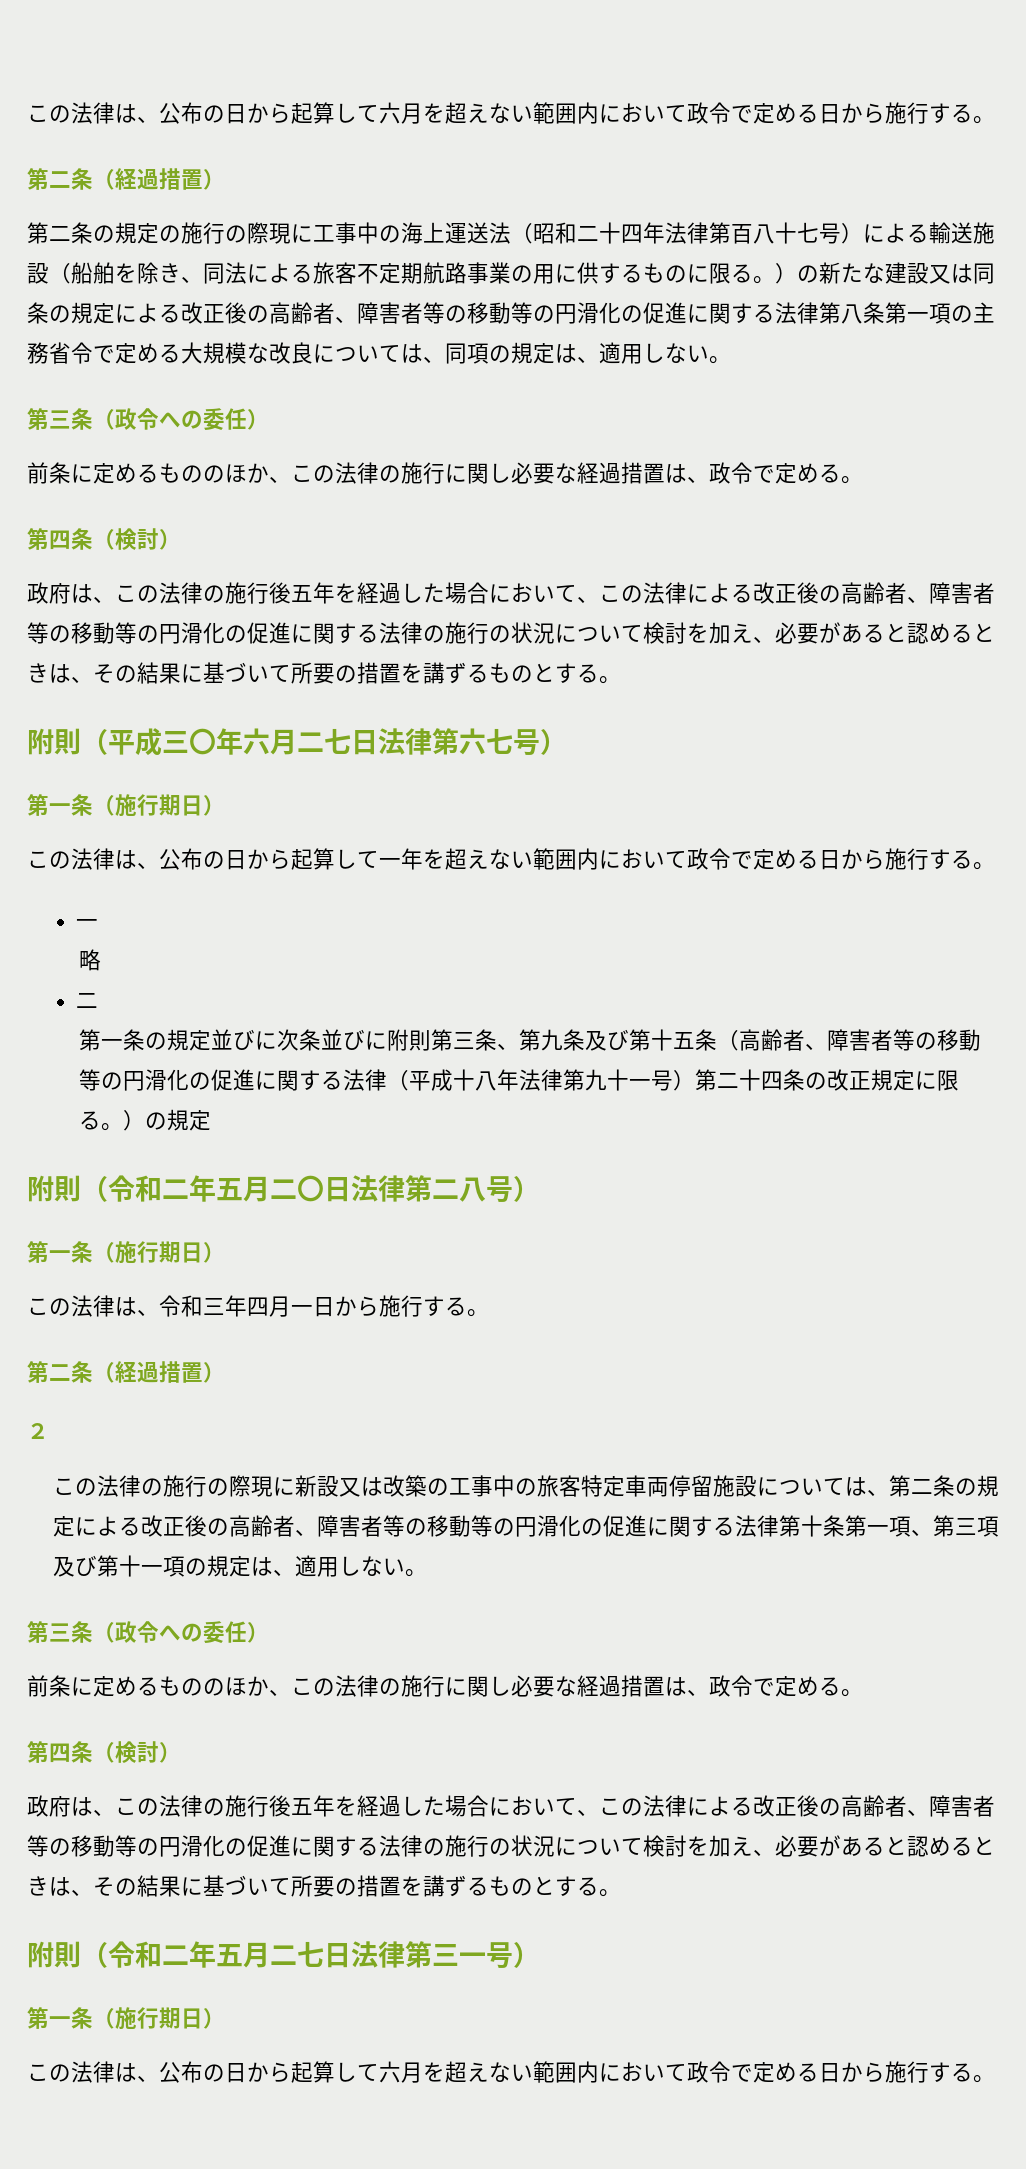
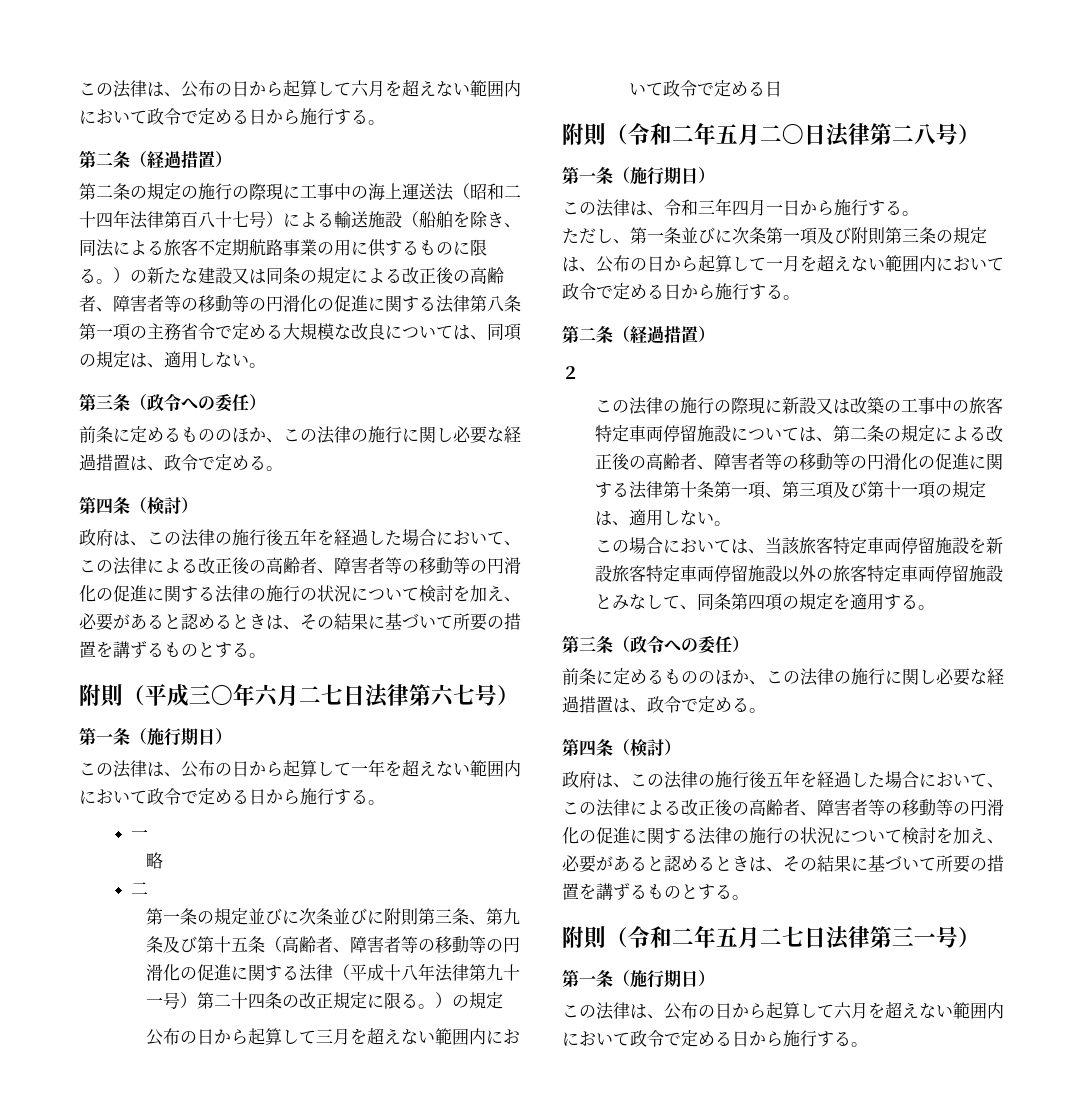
+ 公布の日から起算して三月を超えない範囲内において政令で定める日
+ ただし、第一条並びに次条第一項及び附則第三条の規定は、公布の日から起算して一月を超えない範囲内において政令で定める日から施行する。
+ この場合においては、当該旅客特定車両停留施設を新設旅客特定車両停留施設以外の旅客特定車両停留施設とみなして、同条第四項の規定を適用する。

